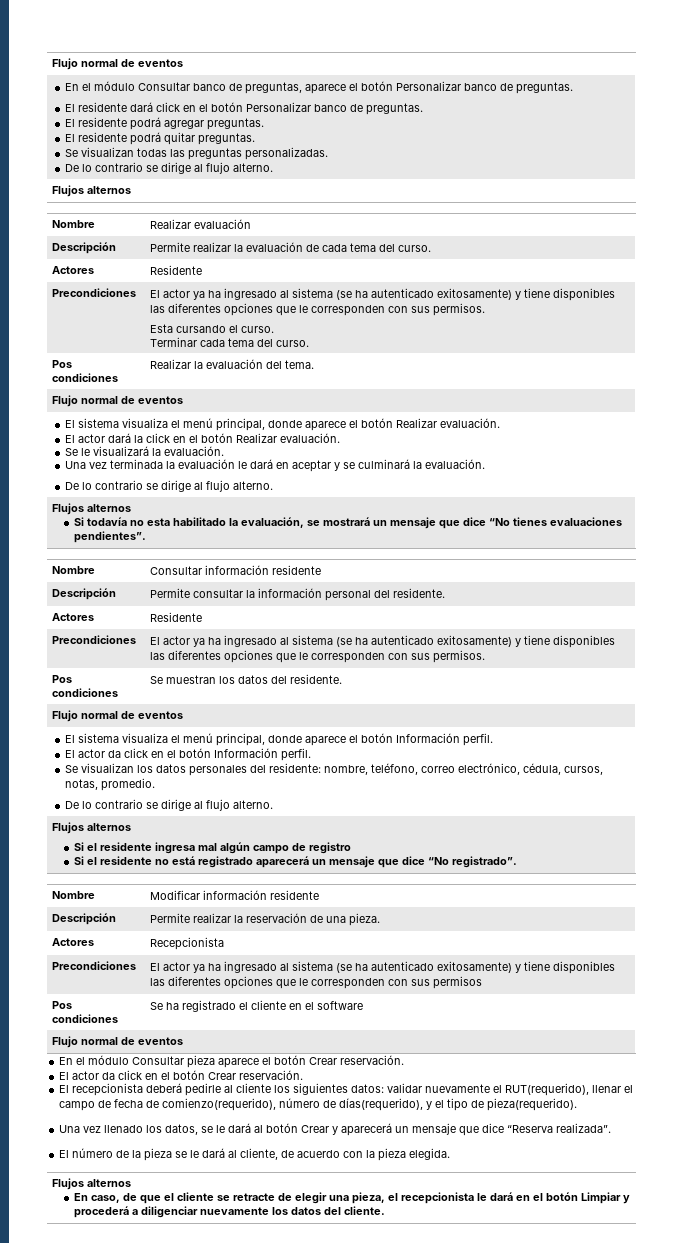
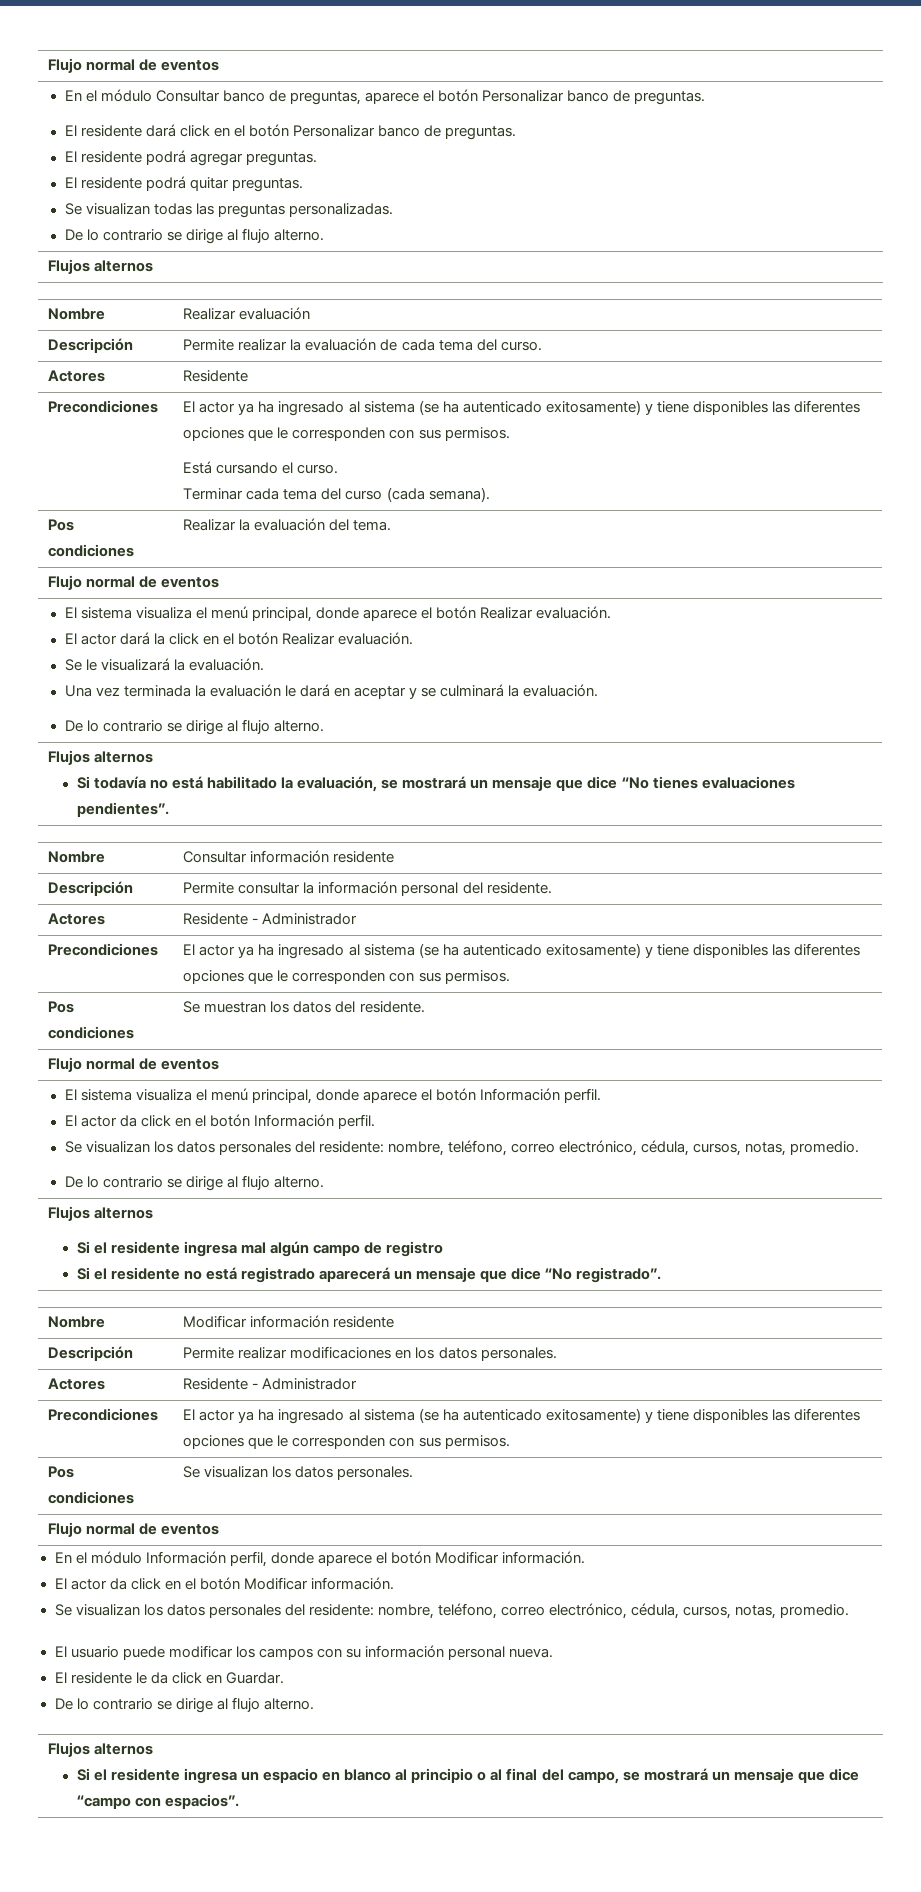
  Descripción | Permite realizar la evaluación de cada tema del curso.
  Actores | Residente
  Precondiciones | El actor ya ha ingresado al sistema (se ha autenticado exitosamente) y tiene disponibles las diferentes opciones que le corresponden con sus permisos.
- Esta cursando el curso.
- Terminar cada tema del curso.
+ Está cursando el curso.
+ Terminar cada tema del curso (cada semana).
  Una vez terminada la evaluación le dará en aceptar y se culminará la evaluación.
  De lo contrario se dirige al flujo alterno.
  Flujos alternos
- Si todavía no esta habilitado la evaluación, se mostrará un mensaje que dice “No tienes evaluaciones pendientes”.
+ Si todavía no está habilitado la evaluación, se mostrará un mensaje que dice “No tienes evaluaciones pendientes”.
  Descripción | Permite consultar la información personal del residente.
- Actores | Residente
+ Actores | Residente - Administrador
- Descripción | Permite realizar la reservación de una pieza.
- Actores | Recepcionista
- Precondiciones | El actor ya ha ingresado al sistema (se ha autenticado exitosamente) y tiene disponibles las diferentes opciones que le corresponden con sus permisos
- Pos condiciones | Se ha registrado el cliente en el software
+ Descripción | Permite realizar modificaciones en los datos personales.
+ Actores | Residente - Administrador
+ Precondiciones | El actor ya ha ingresado al sistema (se ha autenticado exitosamente) y tiene disponibles las diferentes opciones que le corresponden con sus permisos.
+ Pos condiciones | Se visualizan los datos personales.
  Flujo normal de eventos
- En el módulo Consultar pieza aparece el botón Crear reservación.
- El actor da click en el botón Crear reservación.
- El recepcionista deberá pedirle al cliente los siguientes datos: validar nuevamente el RUT(requerido), llenar el campo de fecha de comienzo(requerido), número de días(requerido), y el tipo de pieza(requerido).
- Una vez llenado los datos, se le dará al botón Crear y aparecerá un mensaje que dice “Reserva realizada”.
- El número de la pieza se le dará al cliente, de acuerdo con la pieza elegida.
+ En el módulo Información perfil, donde aparece el botón Modificar información.
+ El actor da click en el botón Modificar información.
+ Se visualizan los datos personales del residente: nombre, teléfono, correo electrónico, cédula, cursos, notas, promedio.
+ El usuario puede modificar los campos con su información personal nueva.
+ El residente le da click en Guardar.
+ De lo contrario se dirige al flujo alterno.
  Flujos alternos
- En caso, de que el cliente se retracte de elegir una pieza, el recepcionista le dará en el botón Limpiar y procederá a diligenciar nuevamente los datos del cliente.
+ Si el residente ingresa un espacio en blanco al principio o al final del campo, se mostrará un mensaje que dice “campo con espacios”.

